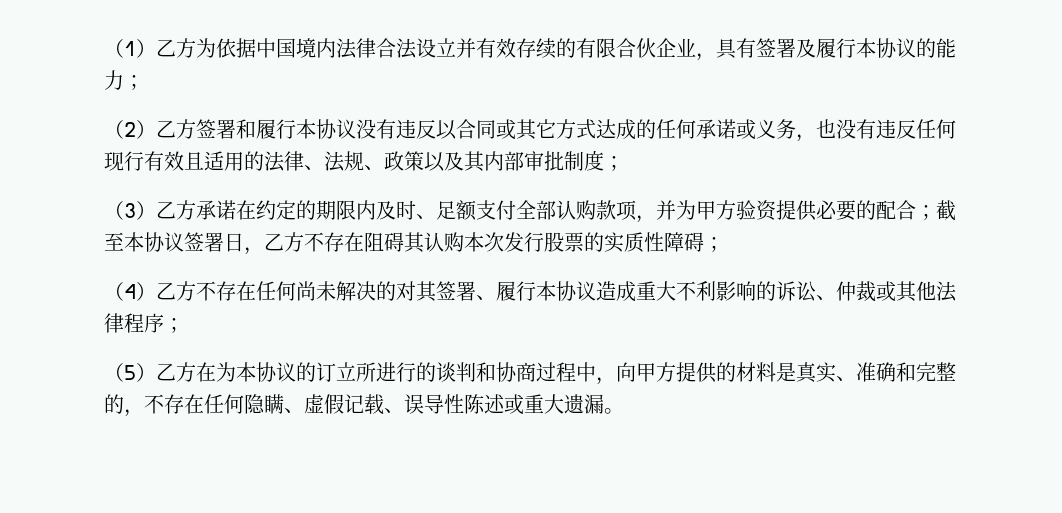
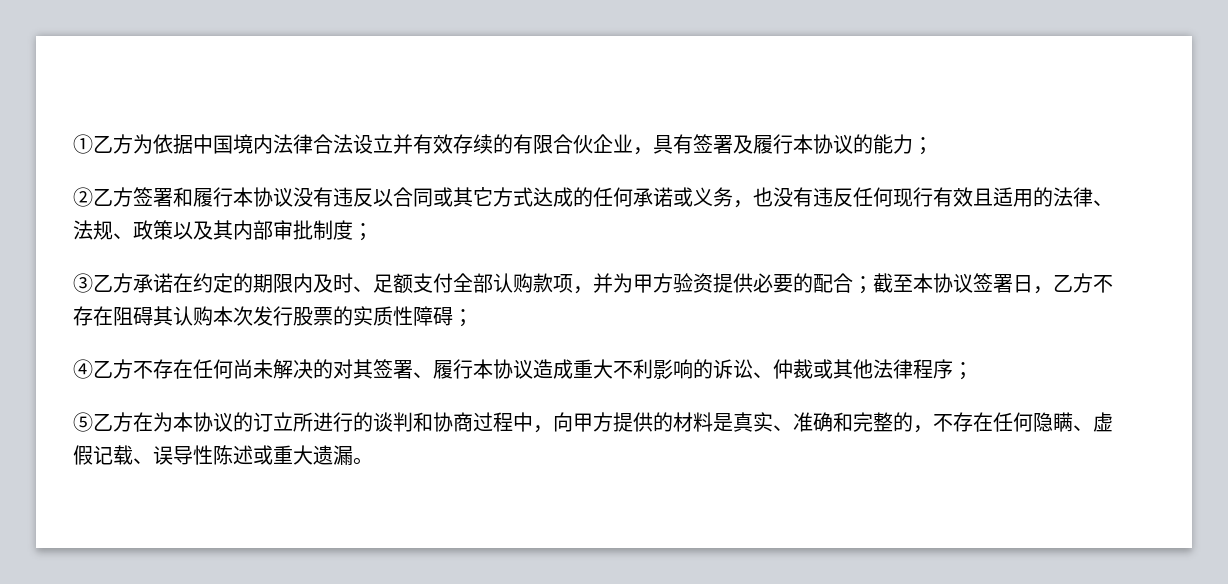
- （1）乙方为依据中国境内法律合法设立并有效存续的有限合伙企业，具有签署及履行本协议的能力；
+ ①乙方为依据中国境内法律合法设立并有效存续的有限合伙企业，具有签署及履行本协议的能力；
- （2）乙方签署和履行本协议没有违反以合同或其它方式达成的任何承诺或义务，也没有违反任何现行有效且适用的法律、法规、政策以及其内部审批制度；
+ ②乙方签署和履行本协议没有违反以合同或其它方式达成的任何承诺或义务，也没有违反任何现行有效且适用的法律、法规、政策以及其内部审批制度；
- （3）乙方承诺在约定的期限内及时、足额支付全部认购款项，并为甲方验资提供必要的配合；截至本协议签署日，乙方不存在阻碍其认购本次发行股票的实质性障碍；
+ ③乙方承诺在约定的期限内及时、足额支付全部认购款项，并为甲方验资提供必要的配合；截至本协议签署日，乙方不存在阻碍其认购本次发行股票的实质性障碍；
- （4）乙方不存在任何尚未解决的对其签署、履行本协议造成重大不利影响的诉讼、仲裁或其他法律程序；
+ ④乙方不存在任何尚未解决的对其签署、履行本协议造成重大不利影响的诉讼、仲裁或其他法律程序；
- （5）乙方在为本协议的订立所进行的谈判和协商过程中，向甲方提供的材料是真实、准确和完整的，不存在任何隐瞒、虚假记载、误导性陈述或重大遗漏。
+ ⑤乙方在为本协议的订立所进行的谈判和协商过程中，向甲方提供的材料是真实、准确和完整的，不存在任何隐瞒、虚假记载、误导性陈述或重大遗漏。

